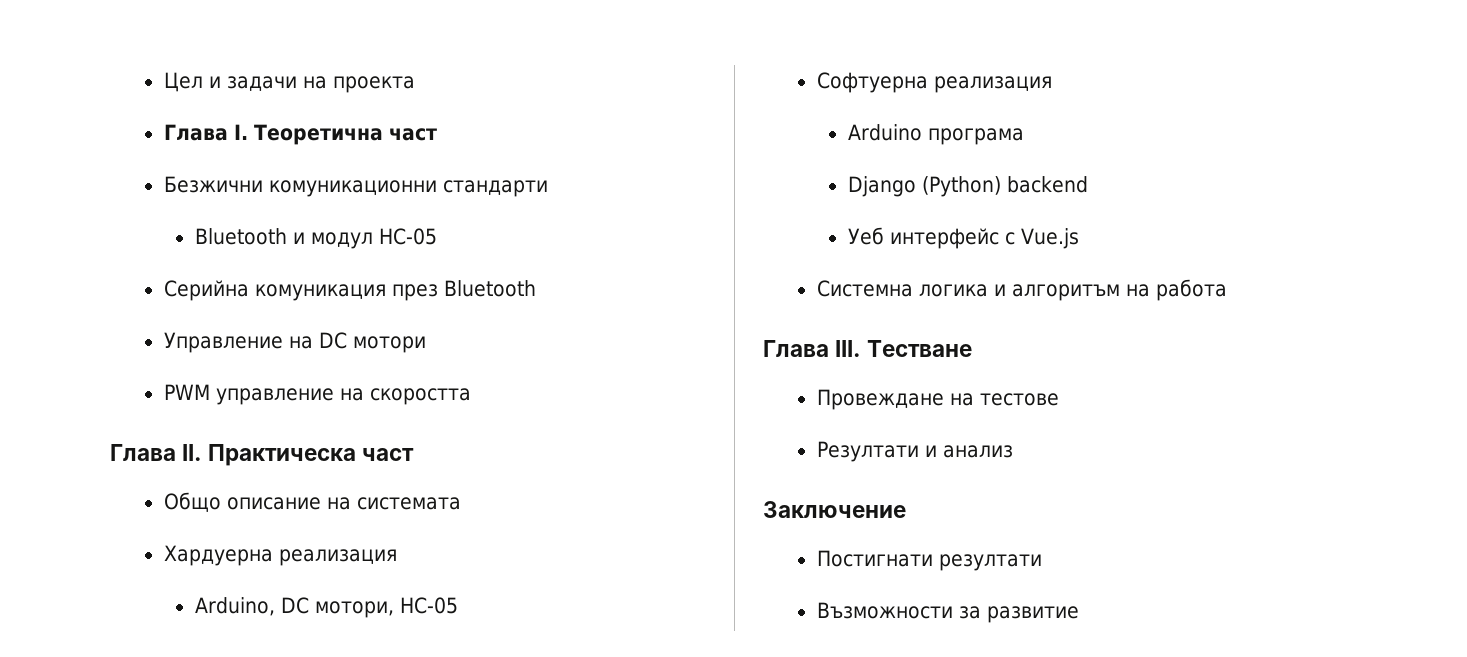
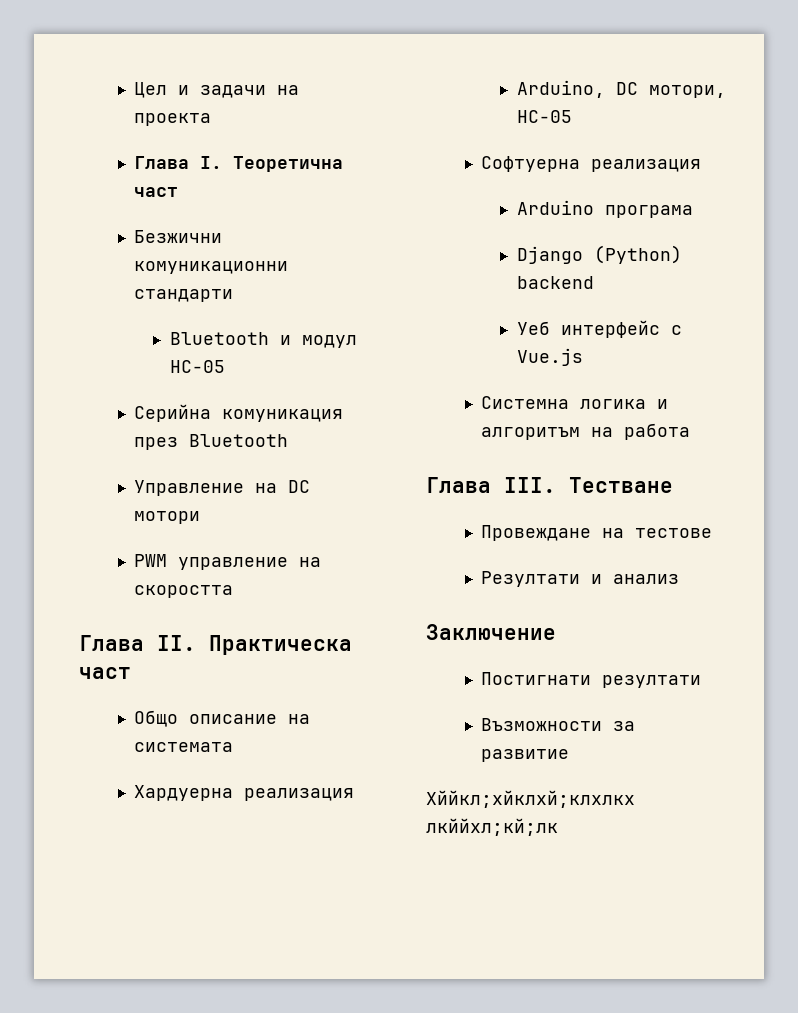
+ Хййкл;хйклхй;клхлкх лкййхл;кй;лк

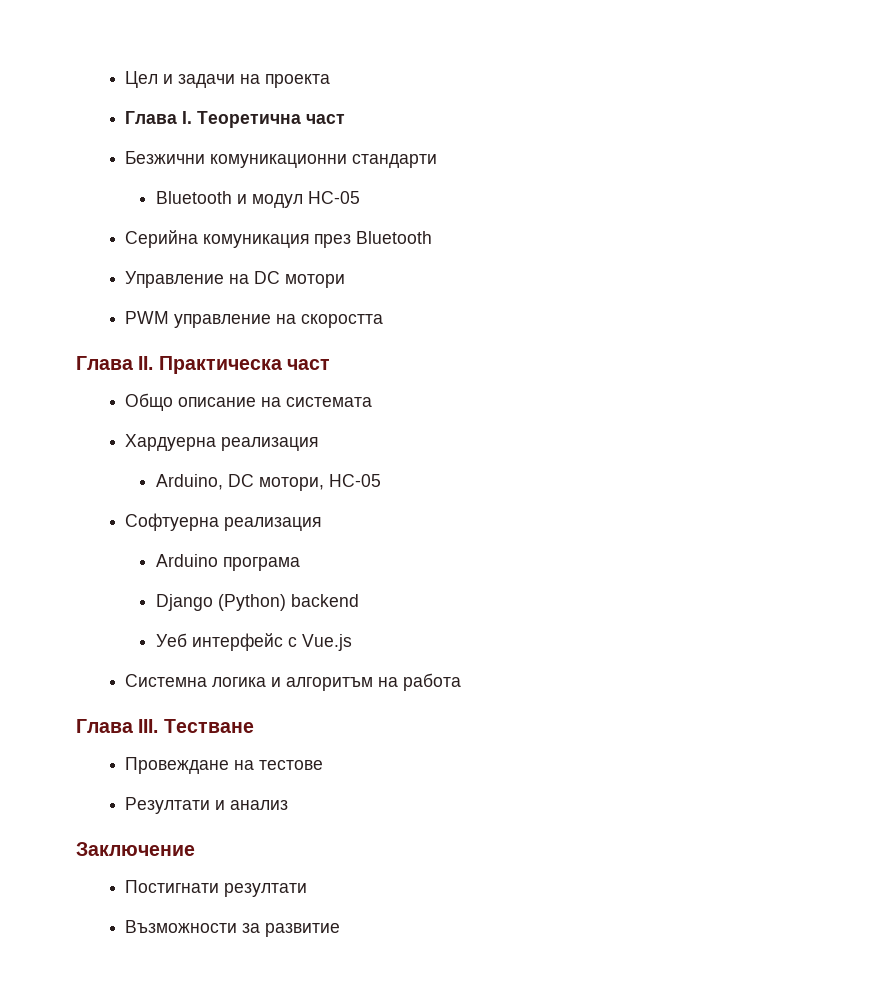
- Хййкл;хйклхй;клхлкх лкййхл;кй;лк

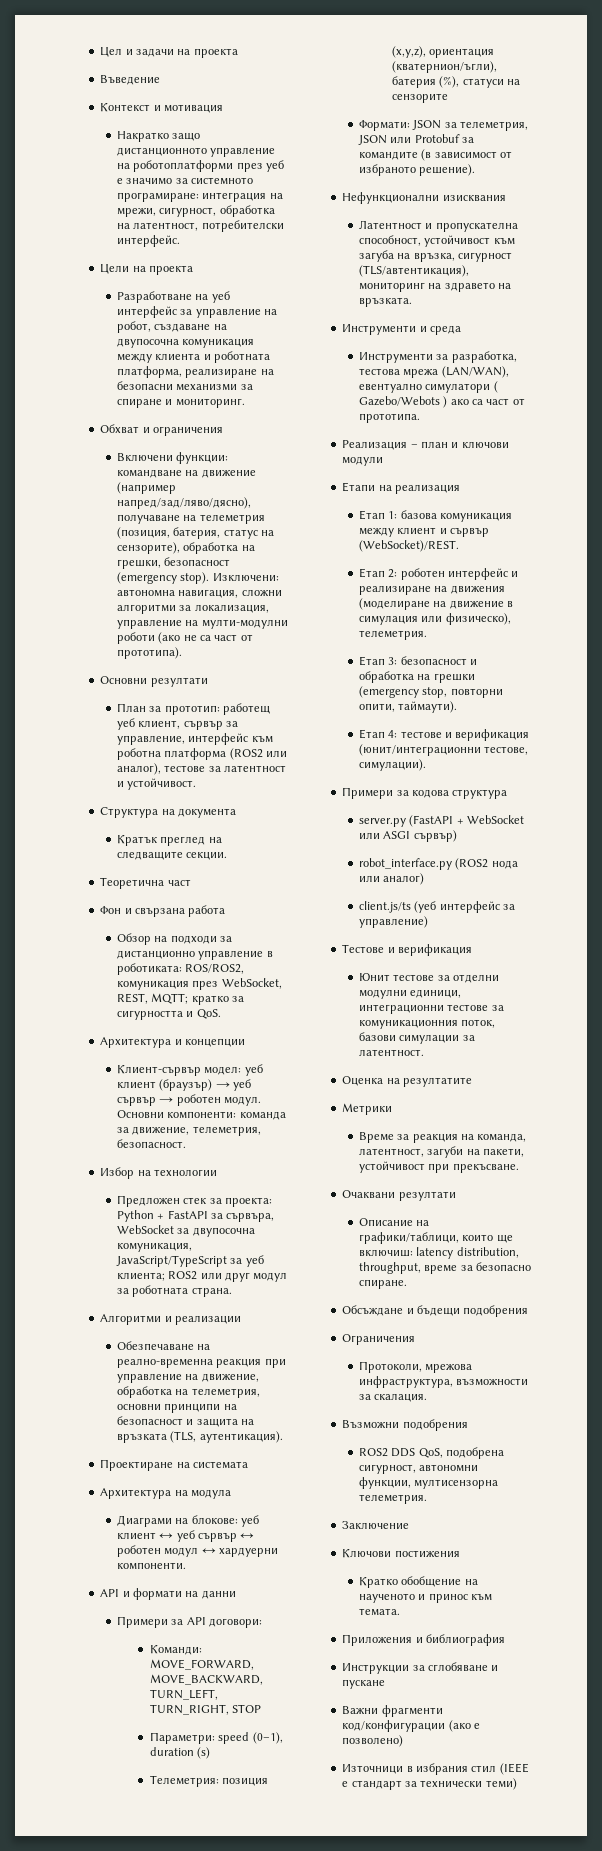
- Глава I. Теоретична част
- Безжични комуникационни стандарти
- Bluetooth и модул HC-05
- Серийна комуникация през Bluetooth
- Управление на DC мотори
- PWM управление на скоростта
- Глава II. Практическа част
- Общо описание на системата
- Хардуерна реализация
- Arduino, DC мотори, HC-05
- Софтуерна реализация
- Arduino програма
- Django (Python) backend
- Уеб интерфейс с Vue.js
- Системна логика и алгоритъм на работа
- Глава III. Тестване
- Провеждане на тестове
- Резултати и анализ
+ Въведение
+ Контекст и мотивация
+ Накратко защо дистанционното управление на роботоплатформи през уеб е значимо за системното програмиране: интеграция на мрежи, сигурност, обработка на латентност, потребителски интерфейс.
+ Цели на проекта
+ Разработване на уеб интерфейс за управление на робот, създаване на двупосочна комуникация между клиента и роботната платформа, реализиране на безопасни механизми за спиране и мониторинг.
+ Обхват и ограничения
+ Включени функции: командване на движение (например напред/зад/ляво/дясно), получаване на телеметрия (позиция, батерия, статус на сензорите), обработка на грешки, безопасност (emergency stop). Изключени: автономна навигация, сложни алгоритми за локализация, управление на мулти-модулни роботи (ако не са част от прототипа).
+ Основни резултати
+ План за прототип: работещ уеб клиент, сървър за управление, интерфейс към роботна платформа (ROS2 или аналог), тестове за латентност и устойчивост.
+ Структура на документа
+ Кратък преглед на следващите секции.
+ Теоретична част
+ Фон и свързана работа
+ Обзор на подходи за дистанционно управление в роботиката: ROS/ROS2, комуникация през WebSocket, REST, MQTT; кратко за сигурността и QoS.
+ Архитектура и концепции
+ Клиент-сървър модел: уеб клиент (браузър) → уеб сървър → роботен модул. Основни компоненти: команда за движение, телеметрия, безопасност.
+ Избор на технологии
+ Предложен стек за проекта: Python + FastAPI за сървъра, WebSocket за двупосочна комуникация, JavaScript/TypeScript за уеб клиента; ROS2 или друг модул за роботната страна.
+ Алгоритми и реализации
+ Обезпечаване на реално-временна реакция при управление на движение, обработка на телеметрия, основни принципи на безопасност и защита на връзката (TLS, аутентикация).
+ Проектиране на системата
+ Архитектура на модула
+ Диаграми на блокове: уеб клиент ↔ уеб сървър ↔ роботен модул ↔ хардуерни компоненти.
+ API и формати на данни
+ Примери за API договори:
+ Команди: MOVE_FORWARD, MOVE_BACKWARD, TURN_LEFT, TURN_RIGHT, STOP
+ Параметри: speed (0–1), duration (s)
+ Телеметрия: позиция (x,y,z), ориентация (кватернион/ъгли), батерия (%), статуси на сензорите
+ Формати: JSON за телеметрия, JSON или Protobuf за командите (в зависимост от избраното решение).
+ Нефункционални изисквания
+ Латентност и пропускателна способност, устойчивост към загуба на връзка, сигурност (TLS/автентикация), мониторинг на здравето на връзката.
+ Инструменти и среда
+ Инструменти за разработка, тестова мрежа (LAN/WAN), евентуално симулатори ( Gazebo/Webots ) ако са част от прототипа.
+ Реализация – план и ключови модули
+ Етапи на реализация
+ Етап 1: базова комуникация между клиент и сървър (WebSocket)/REST.
+ Етап 2: роботен интерфейс и реализиране на движения (моделиране на движение в симулация или физическо), телеметрия.
+ Етап 3: безопасност и обработка на грешки (emergency stop, повторни опити, таймaути).
+ Етап 4: тестове и верификация (юнит/интеграционни тестове, симулации).
+ Примери за кодова структура
+ server.py (FastAPI + WebSocket или ASGI сървър)
+ robot_interface.py (ROS2 нода или аналог)
+ client.js/ts (уеб интерфейс за управление)
+ Тестове и верификация
+ Юнит тестове за отделни модулни единици, интеграционни тестове за комуникационния поток, базови симулации за латентност.
+ Оценка на резултатите
+ Метрики
+ Време за реакция на команда, латентност, загуби на пакети, устойчивост при прекъсване.
+ Очаквани резултати
+ Описание на графики/таблици, които ще включиш: latency distribution, throughput, време за безопасно спиране.
+ Обсъждане и бъдещи подобрения
+ Ограничения
+ Протоколи, мрежова инфраструктура, възможности за скалация.
+ Възможни подобрения
+ ROS2 DDS QoS, подобрена сигурност, автономни функции, мултисензорна телеметрия.
  Заключение
- Постигнати резултати
- Възможности за развитие
+ Ключови постижения
+ Кратко обобщение на наученото и принос към темата.
+ Приложения и библиография
+ Инструкции за сглобяване и пускане
+ Важни фрагменти код/конфигурации (ако е позволено)
+ Източници в избрания стил (IEEE е стандарт за технически теми)

